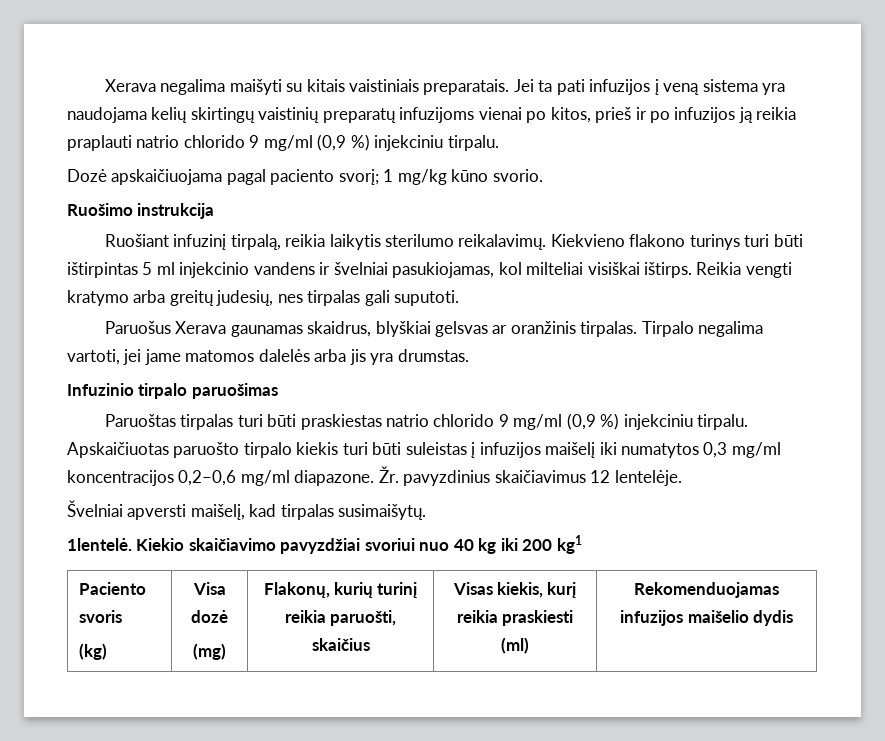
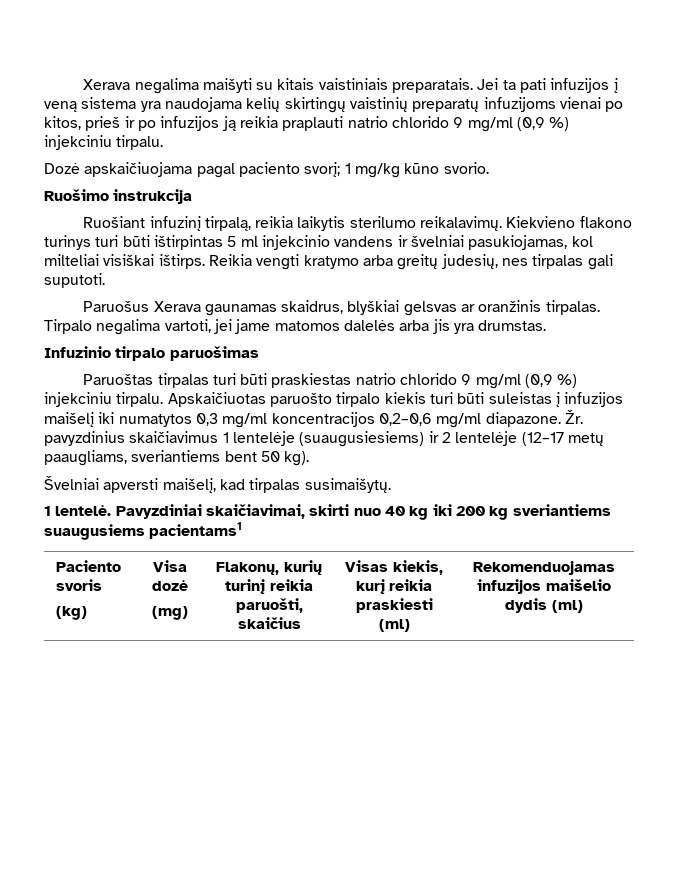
- Žr. pavyzdinius skaičiavimus 12 lentelėje.
+ Žr. pavyzdinius skaičiavimus 1 lentelėje (suaugusiesiems) ir 2 lentelėje (12–17 metų paaugliams, sveriantiems bent 50 kg).
- 1lentelė. Kiekio skaičiavimo pavyzdžiai svoriui nuo 40 kg iki 200 kg1
+ 1 lentelė. Pavyzdiniai skaičiavimai, skirti nuo 40 kg iki 200 kg sveriantiems suaugusiems pacientams1
  Paciento svoris
  (kg) | Visa dozė
- (mg) | Flakonų, kurių turinį reikia paruošti, skaičius | Visas kiekis, kurį reikia praskiesti (ml) | Rekomenduojamas infuzijos maišelio dydis
+ (mg) | Flakonų, kurių turinį reikia paruošti, skaičius | Visas kiekis, kurį reikia praskiesti (ml) | Rekomenduojamas infuzijos maišelio dydis (ml)

